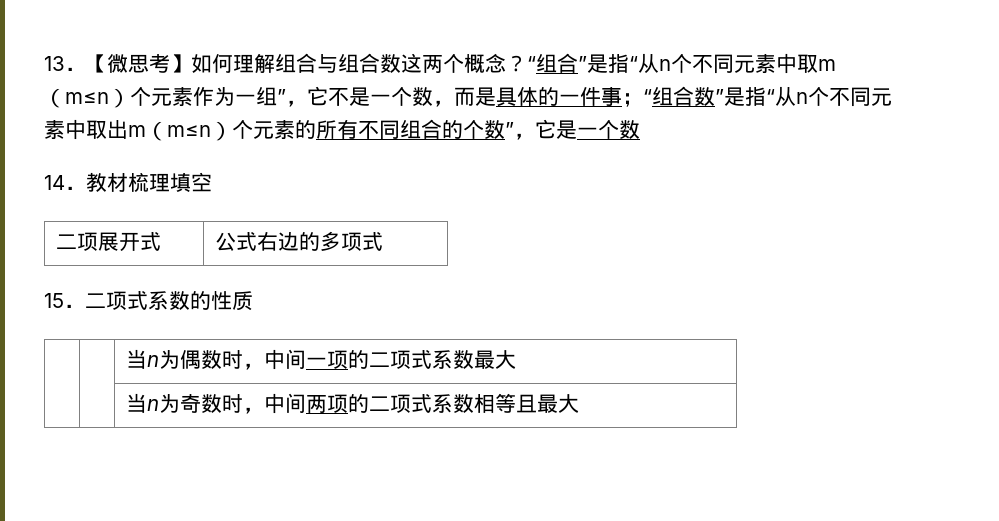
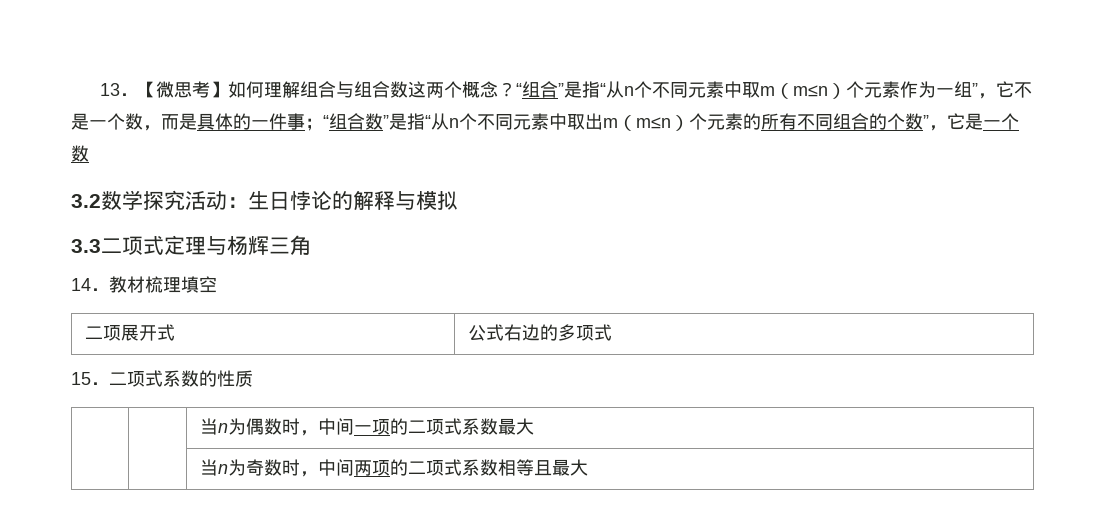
+ 3.2数学探究活动：生日悖论的解释与模拟
+ 3.3二项式定理与杨辉三角

